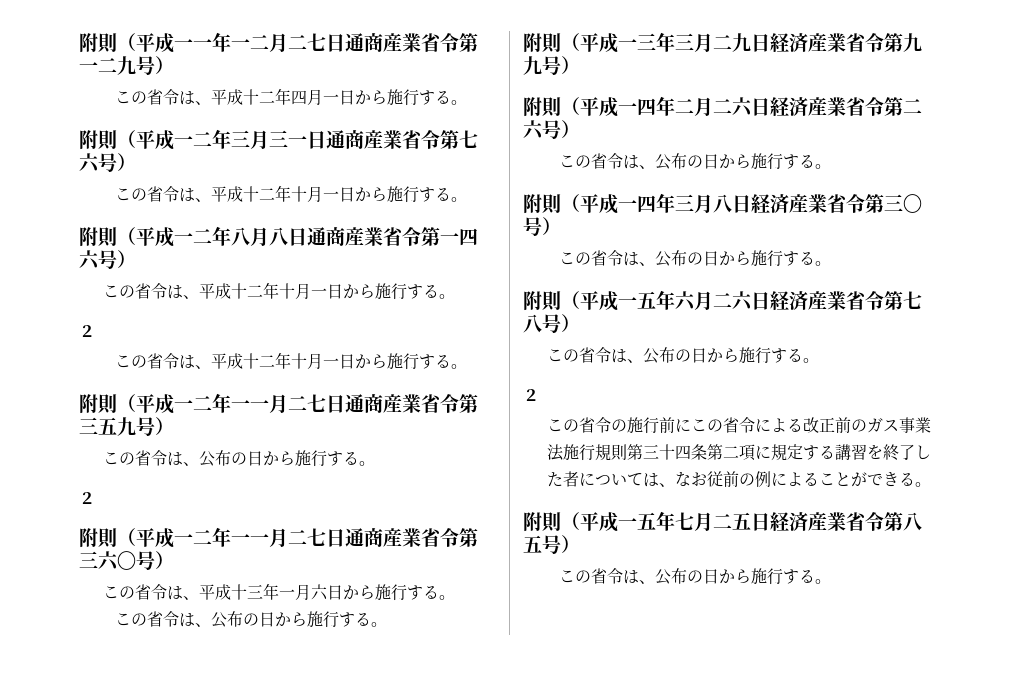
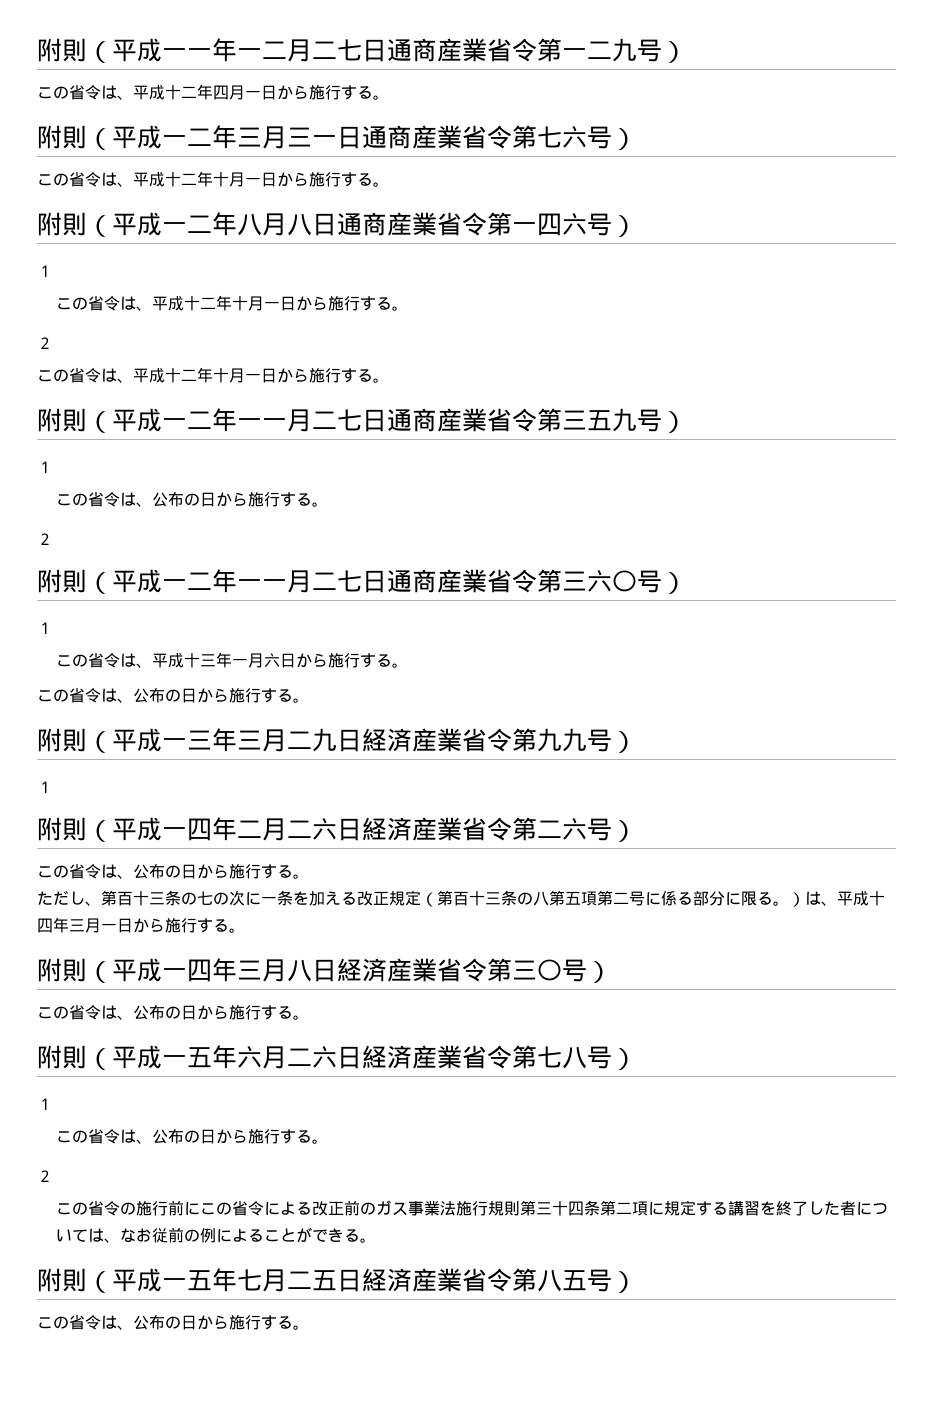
  附則（平成一二年八月八日通商産業省令第一四六号）
+ １
  附則（平成一二年一一月二七日通商産業省令第三五九号）
+ １
  附則（平成一二年一一月二七日通商産業省令第三六〇号）
+ １
  附則（平成一三年三月二九日経済産業省令第九九号）
+ １
+ ただし、第百十三条の七の次に一条を加える改正規定（第百十三条の八第五項第二号に係る部分に限る。）は、平成十四年三月一日から施行する。
  附則（平成一五年六月二六日経済産業省令第七八号）
+ １

